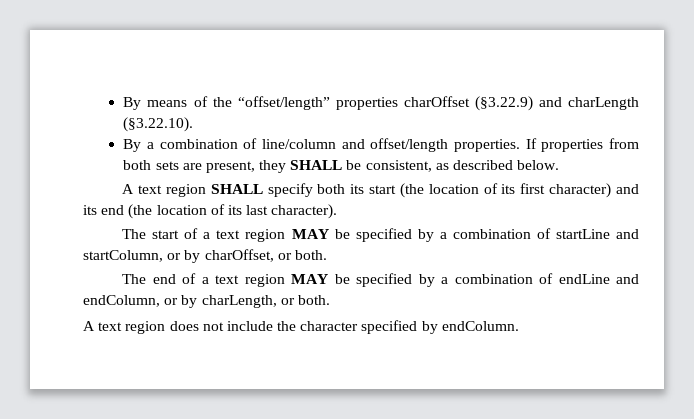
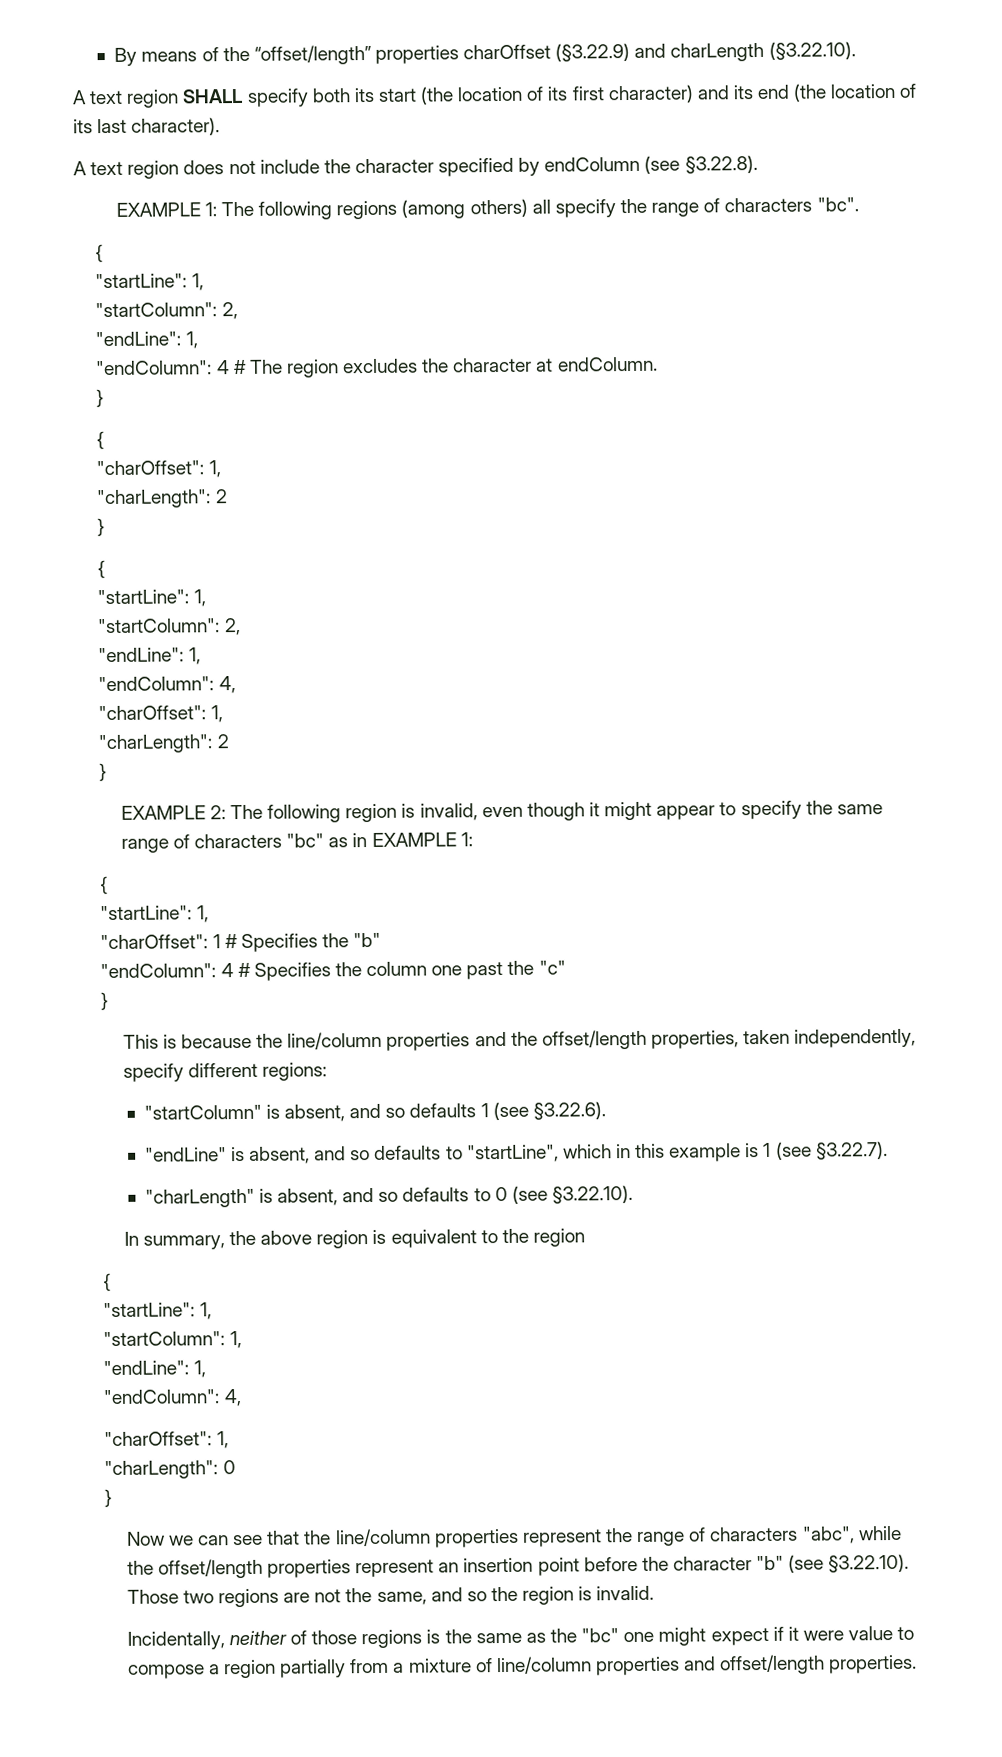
- By a combination of line/column and offset/length properties. If properties from both sets are present, they SHALL be consistent, as described below.
- The start of a text region MAY be specified by a combination of startLine and startColumn, or by charOffset, or both.
- The end of a text region MAY be specified by a combination of endLine and endColumn, or by charLength, or both.
- A text region does not include the character specified by endColumn.
+ A text region does not include the character specified by endColumn (see §3.22.8).
+ EXAMPLE 1: The following regions (among others) all specify the range of characters "bc".
+ {
+ "startLine": 1,
+ "startColumn": 2,
+ "endLine": 1,
+ "endColumn": 4 # The region excludes the character at endColumn.
+ }
+ {
+ "charOffset": 1,
+ "charLength": 2
+ }
+ {
+ "startLine": 1,
+ "startColumn": 2,
+ "endLine": 1,
+ "endColumn": 4,
+ "charOffset": 1,
+ "charLength": 2
+ }
+ EXAMPLE 2: The following region is invalid, even though it might appear to specify the same range of characters "bc" as in EXAMPLE 1:
+ {
+ "startLine": 1,
+ "charOffset": 1 # Specifies the "b"
+ "endColumn": 4 # Specifies the column one past the "c"
+ }
+ This is because the line/column properties and the offset/length properties, taken independently, specify different regions:
+ "startColumn" is absent, and so defaults 1 (see §3.22.6).
+ "endLine" is absent, and so defaults to "startLine", which in this example is 1 (see §3.22.7).
+ "charLength" is absent, and so defaults to 0 (see §3.22.10).
+ In summary, the above region is equivalent to the region
+ {
+ "startLine": 1,
+ "startColumn": 1,
+ "endLine": 1,
+ "endColumn": 4,
+ "charOffset": 1,
+ "charLength": 0
+ }
+ Now we can see that the line/column properties represent the range of characters "abc", while the offset/length properties represent an insertion point before the character "b" (see §3.22.10). Those two regions are not the same, and so the region is invalid.
+ Incidentally, neither of those regions is the same as the "bc" one might expect if it were value to compose a region partially from a mixture of line/column properties and offset/length properties.

